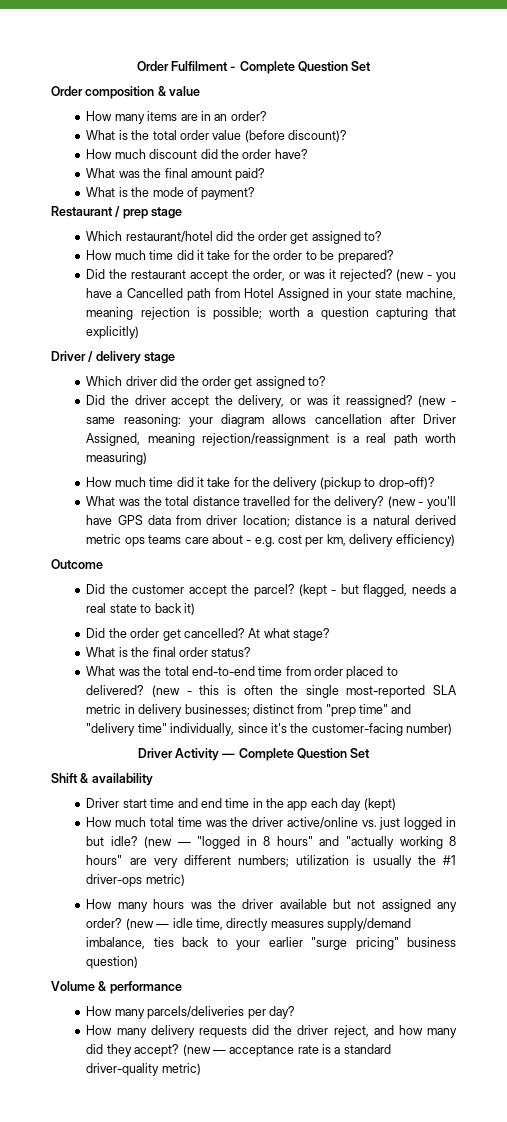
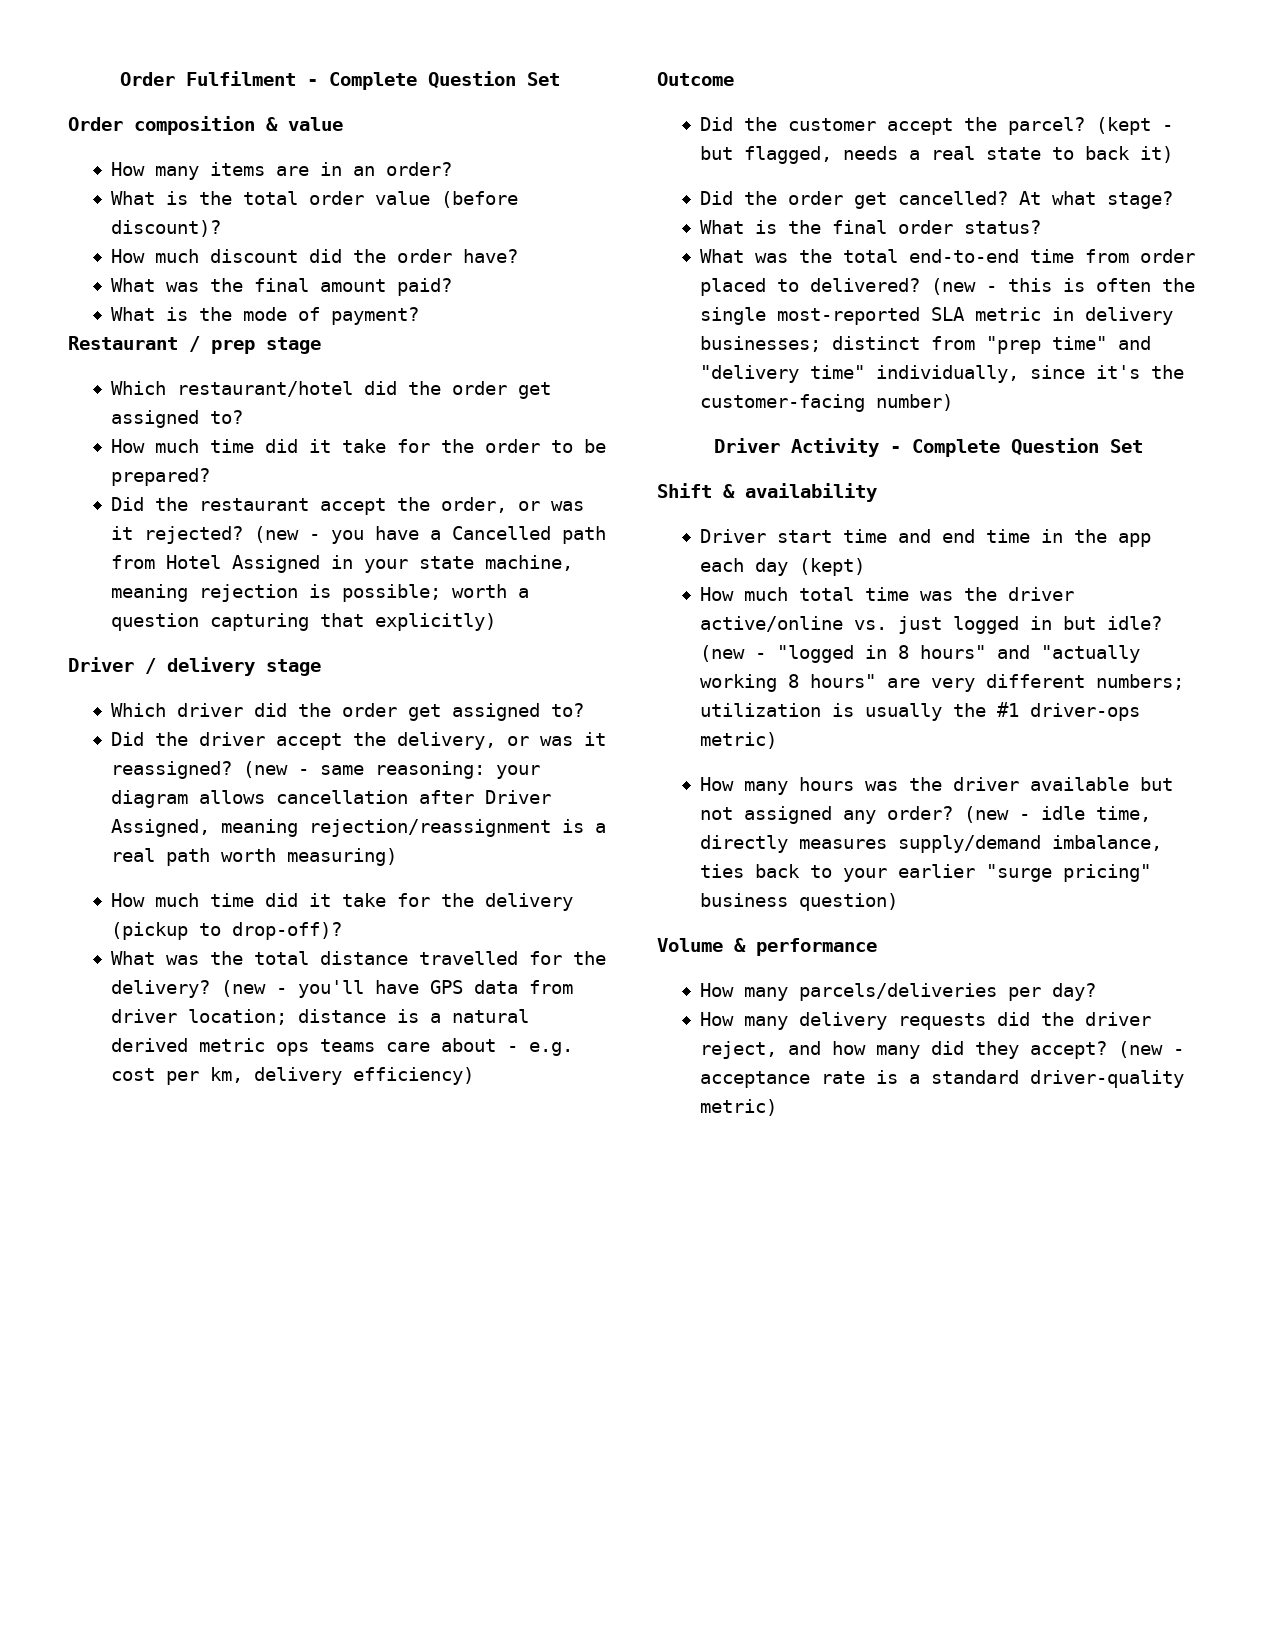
- Driver Activity — Complete Question Set
+ Driver Activity - Complete Question Set
- (new — "logged in 8 hours" and "actually working 8 hours" are very different numbers; utilization is usually the #1 driver-ops metric)
+ (new - "logged in 8 hours" and "actually working 8 hours" are very different numbers; utilization is usually the #1 driver-ops metric)
- (new — idle time, directly measures supply/demand imbalance, ties back to your earlier "surge pricing" business question)
+ (new - idle time, directly measures supply/demand imbalance, ties back to your earlier "surge pricing" business question)
- (new — acceptance rate is a standard driver-quality metric)
+ (new - acceptance rate is a standard driver-quality metric)

